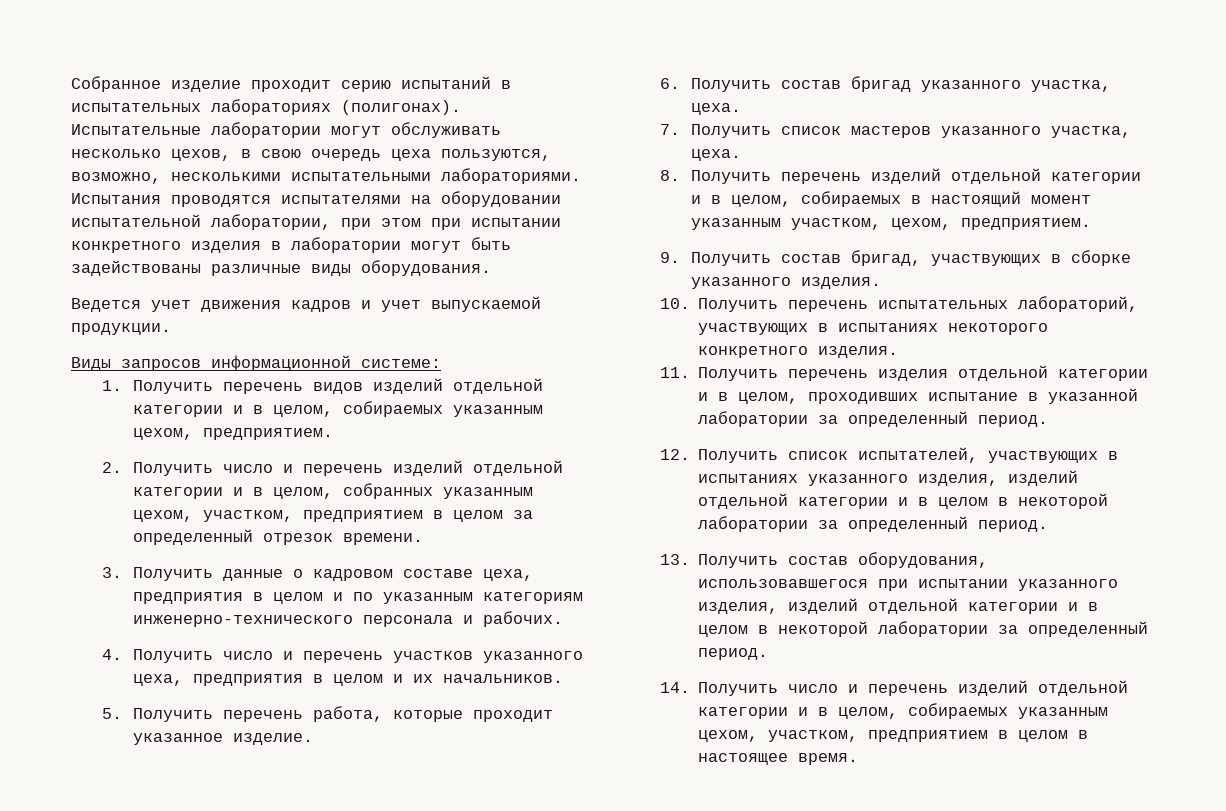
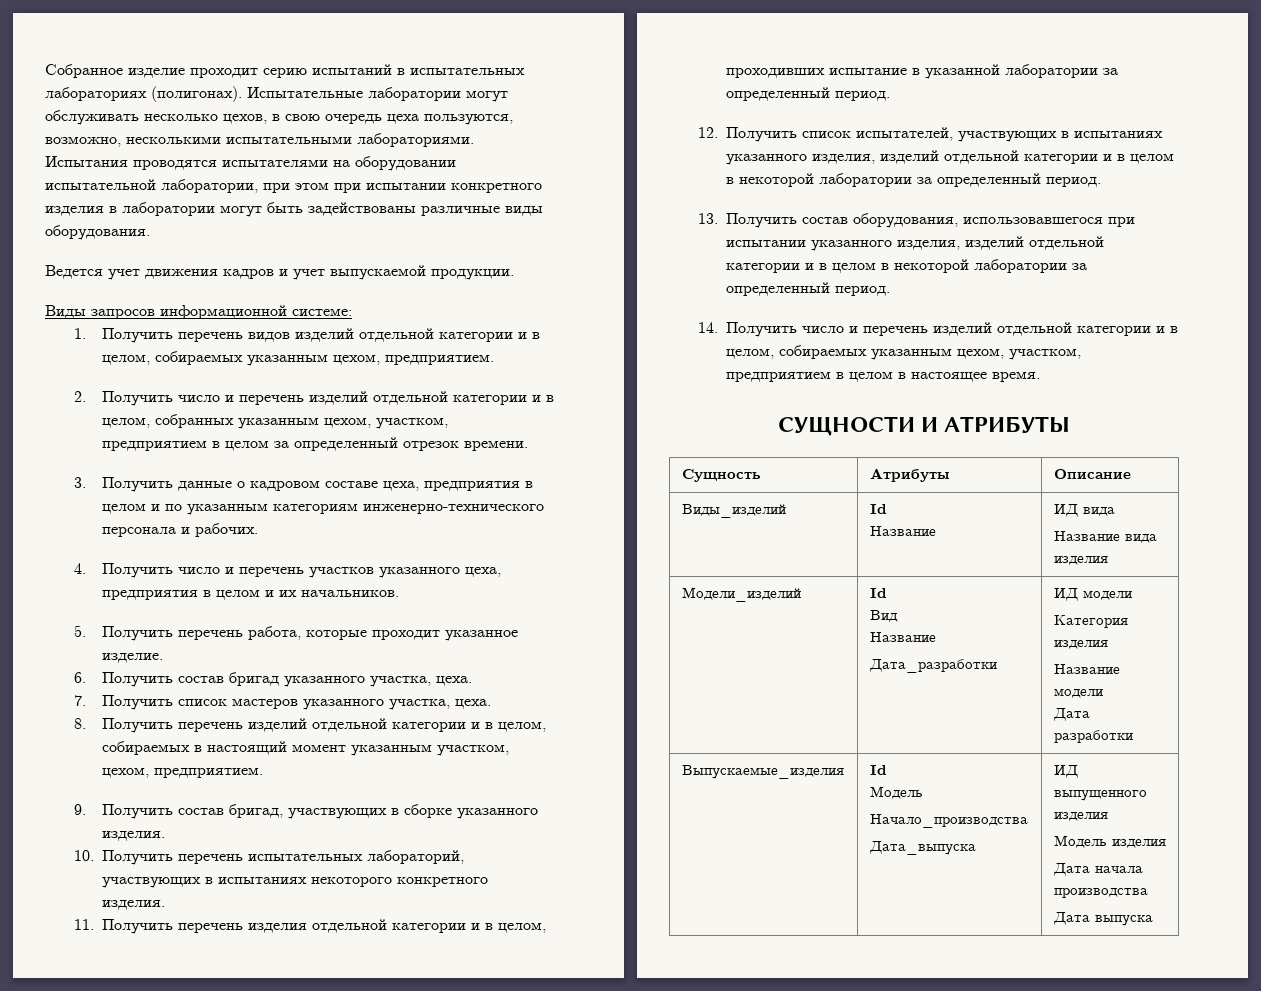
+ СУЩНОСТИ И АТРИБУТЫ
+ Сущность | Атрибуты | Описание
+ Виды_изделий | Id
+ Название | ИД вида
+ Название вида изделия
+ Модели_изделий | Id
+ Вид
+ Название
+ Дата_разработки | ИД модели
+ Категория изделия
+ Название модели
+ Дата разработки
+ Выпускаемые_изделия | Id
+ Модель
+ Начало_производства
+ Дата_выпуска | ИД выпущенного изделия
+ Модель изделия
+ Дата начала производства
+ Дата выпуска

